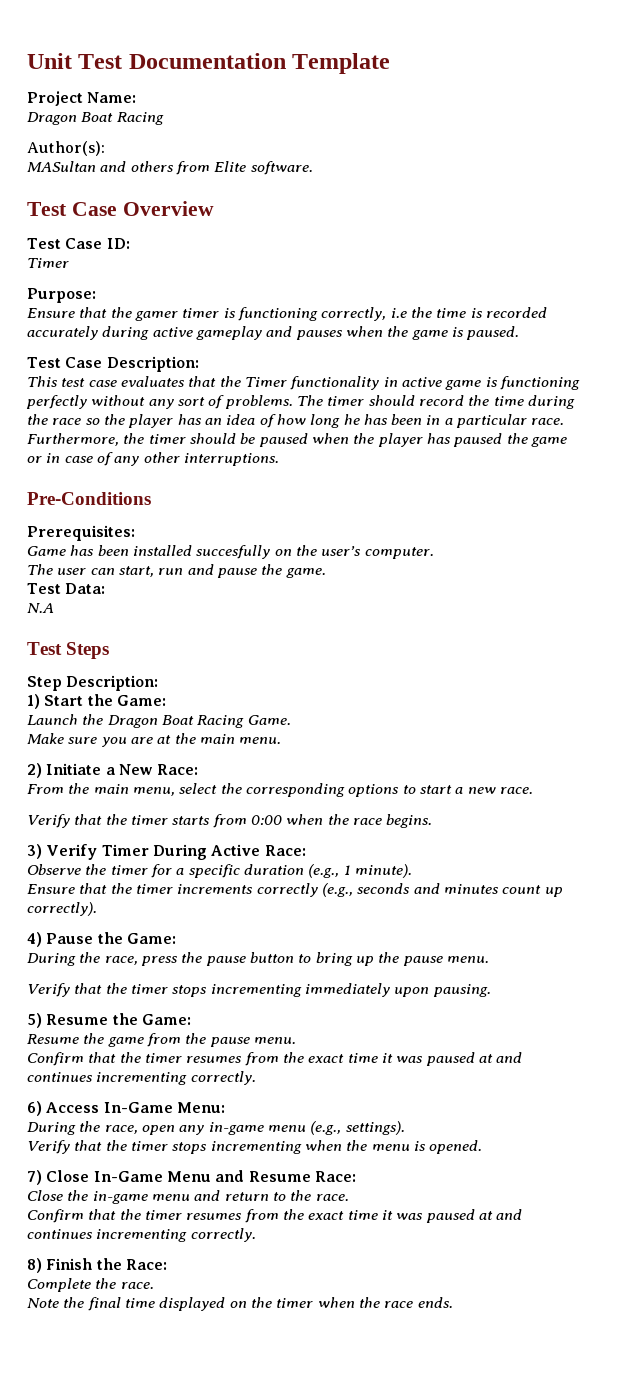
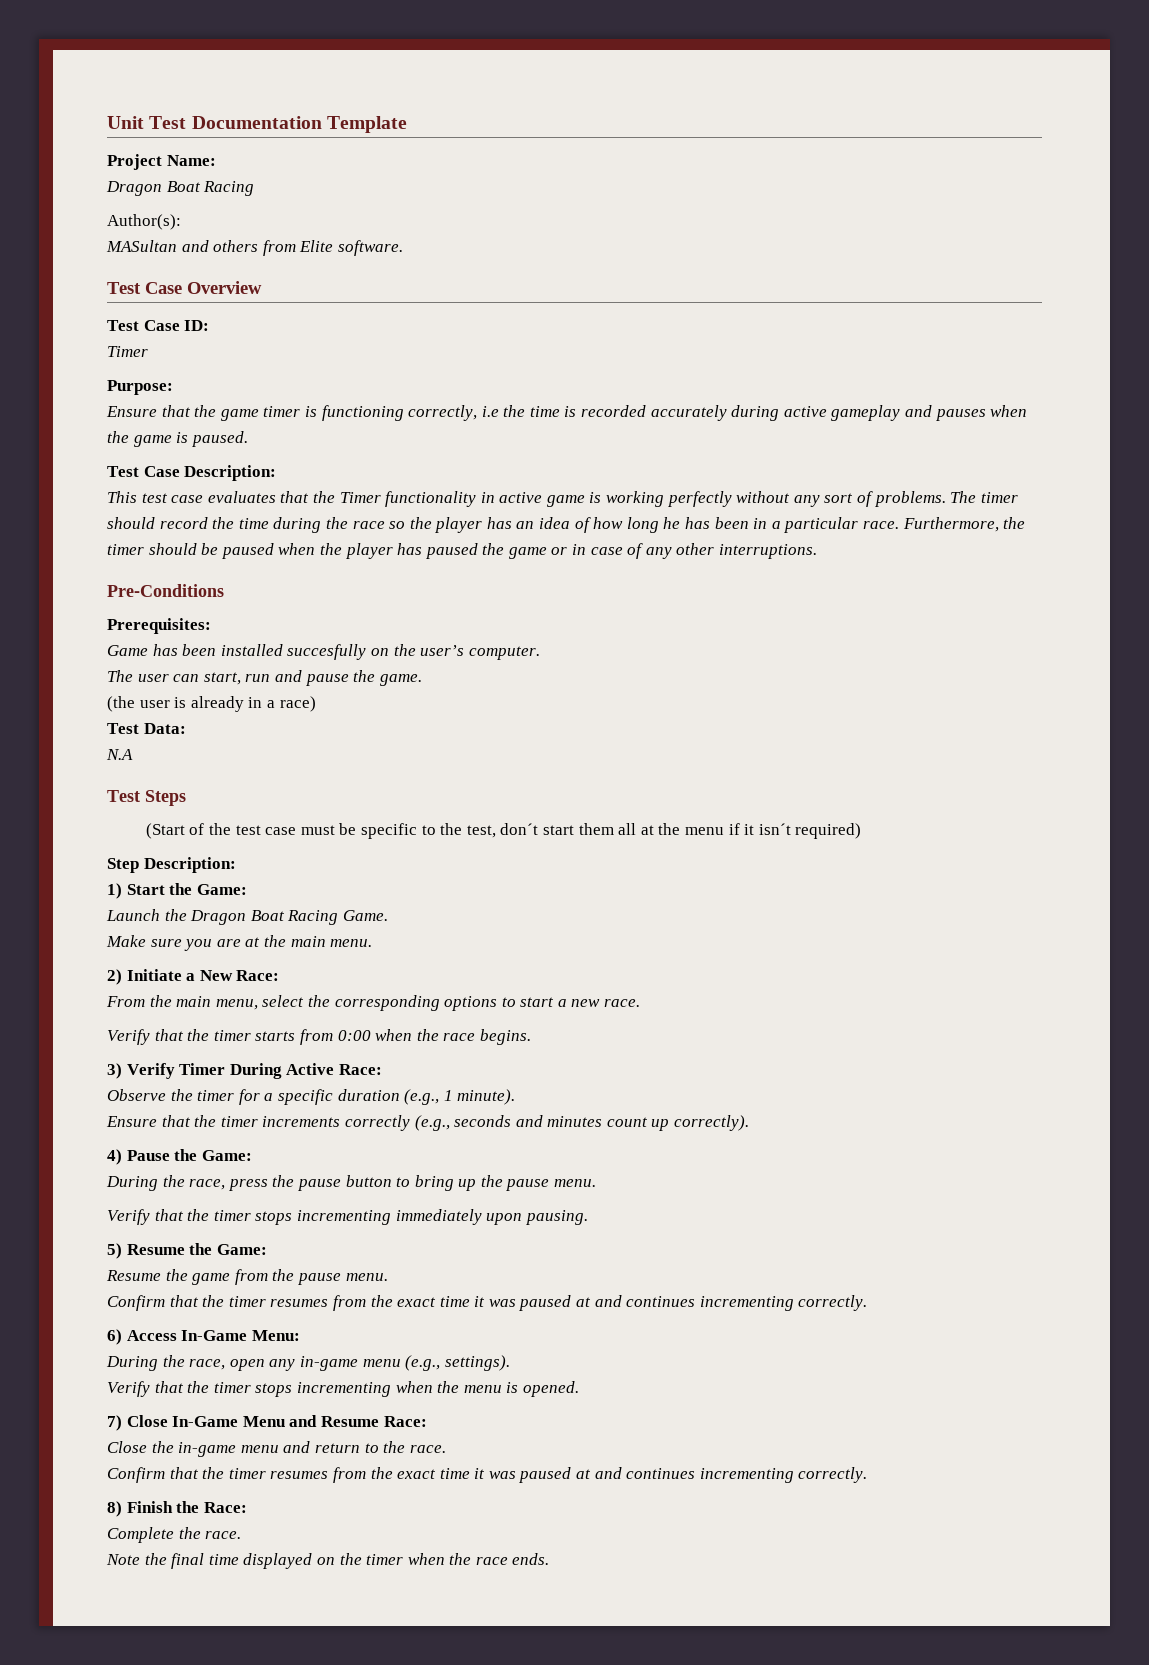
- Ensure that the gamer timer is functioning correctly, i.e the time is recorded accurately during active gameplay and pauses when the game is paused.
+ Ensure that the game timer is functioning correctly, i.e the time is recorded accurately during active gameplay and pauses when the game is paused.
- This test case evaluates that the Timer functionality in active game is functioning perfectly without any sort of problems.
+ This test case evaluates that the Timer functionality in active game is working perfectly without any sort of problems.
+ (the user is already in a race)
+ (Start of the test case must be specific to the test, don´t start them all at the menu if it isn´t required)

